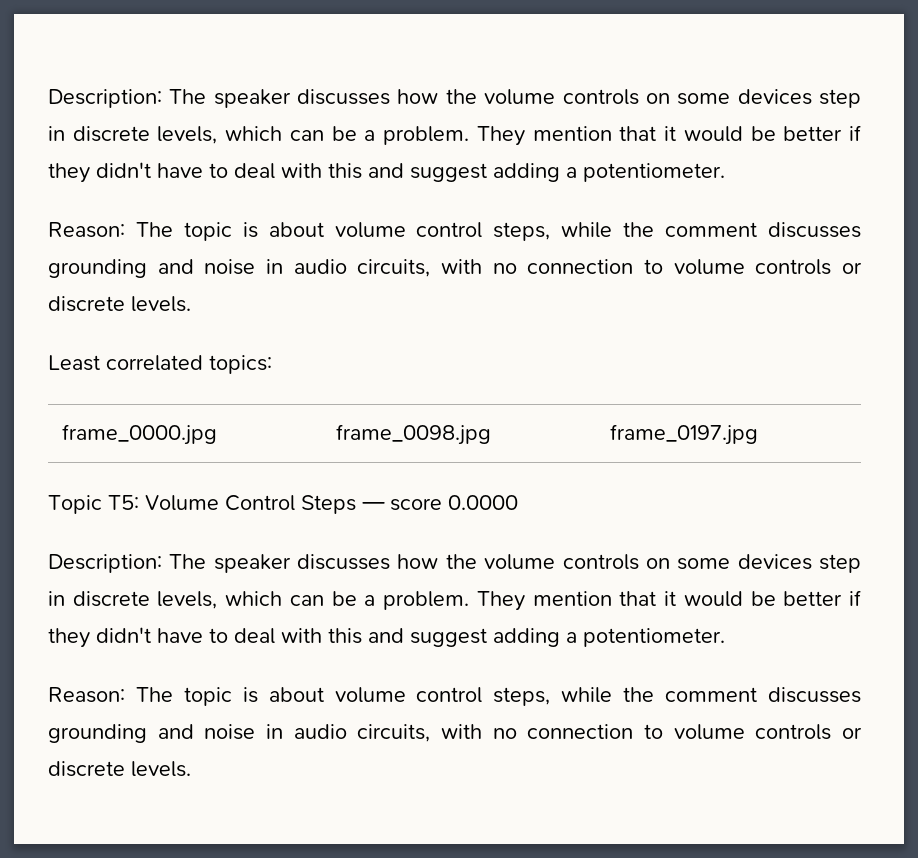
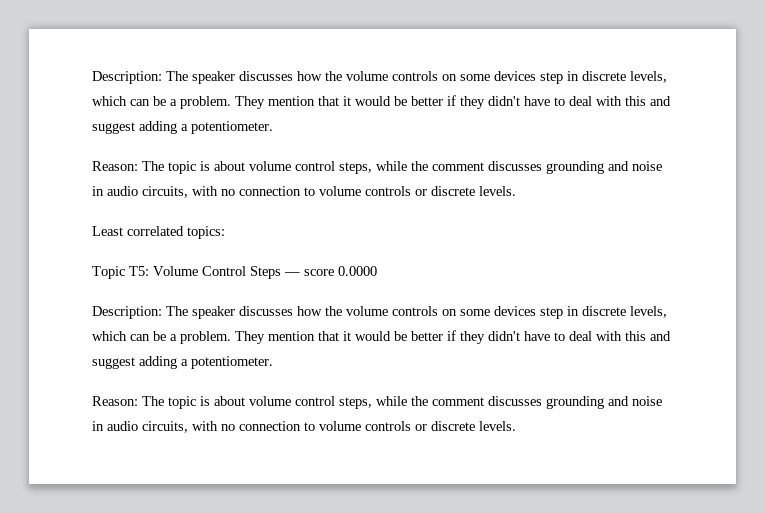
- frame_0000.jpg | frame_0098.jpg | frame_0197.jpg

